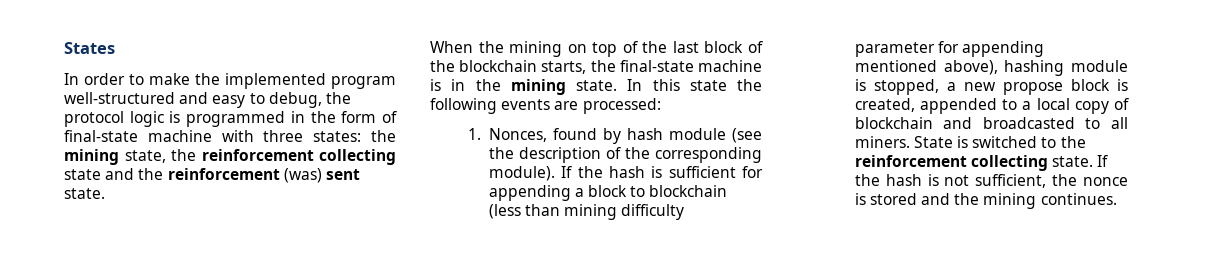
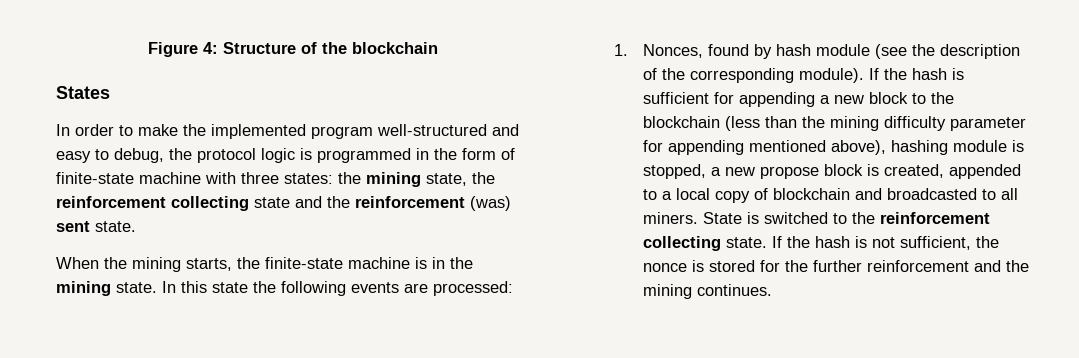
+ Figure 4: Structure of the blockchain
- In order to make the implemented program well-structured and easy to debug, the protocol logic is programmed in the form of final-state machine with three states: the mining state, the reinforcement collecting state and the reinforcement (was) sent state.
+ In order to make the implemented program well-structured and easy to debug, the protocol logic is programmed in the form of finite-state machine with three states: the mining state, the reinforcement collecting state and the reinforcement (was) sent state.
- When the mining on top of the last block of the blockchain starts, the final-state machine is in the mining state.
+ When the mining starts, the finite-state machine is in the mining state.
- If the hash is sufficient for appending a block to blockchain (less than mining difficulty parameter for appending mentioned above), hashing module is stopped, a new propose block is created, appended to a local copy of blockchain and broadcasted to all miners.
+ If the hash is sufficient for appending a new block to the blockchain (less than the mining difficulty parameter for appending mentioned above), hashing module is stopped, a new propose block is created, appended to a local copy of blockchain and broadcasted to all miners.
- If the hash is not sufficient, the nonce is stored and the mining continues.
+ If the hash is not sufficient, the nonce is stored for the further reinforcement and the mining continues.

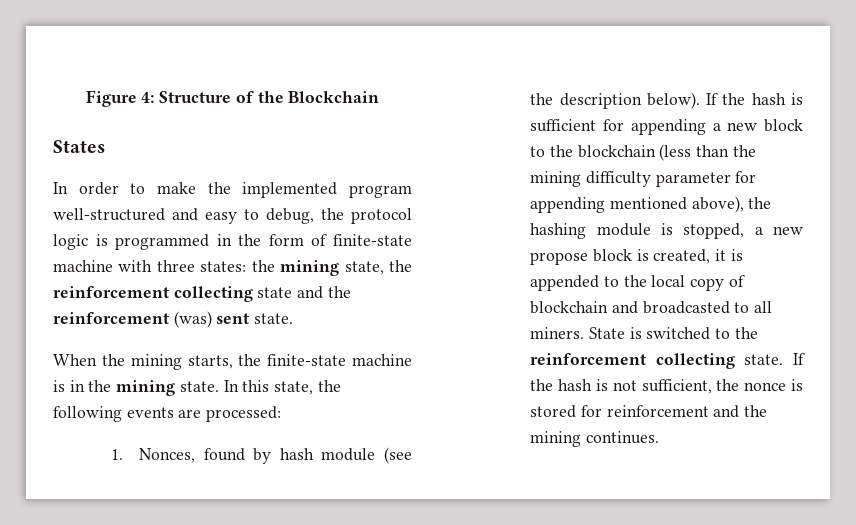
- Figure 4: Structure of the blockchain
+ Figure 4: Structure of the Blockchain
- In this state the following events are processed:
+ In this state, the following events are processed:
- 1. Nonces, found by hash module (see the description of the corresponding module).
+ 1. Nonces, found by hash module (see the description below).
- If the hash is sufficient for appending a new block to the blockchain (less than the mining difficulty parameter for appending mentioned above), hashing module is stopped, a new propose block is created, appended to a local copy of blockchain and broadcasted to all miners.
+ If the hash is sufficient for appending a new block to the blockchain (less than the mining difficulty parameter for appending mentioned above), the hashing module is stopped, a new propose block is created, it is appended to the local copy of blockchain and broadcasted to all miners.
- If the hash is not sufficient, the nonce is stored for the further reinforcement and the mining continues.
+ If the hash is not sufficient, the nonce is stored for reinforcement and the mining continues.

